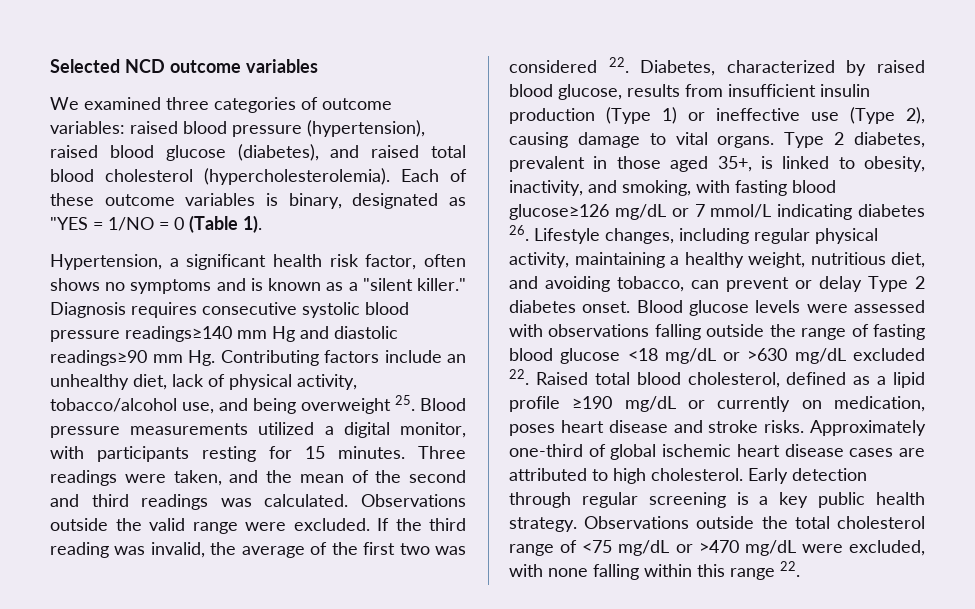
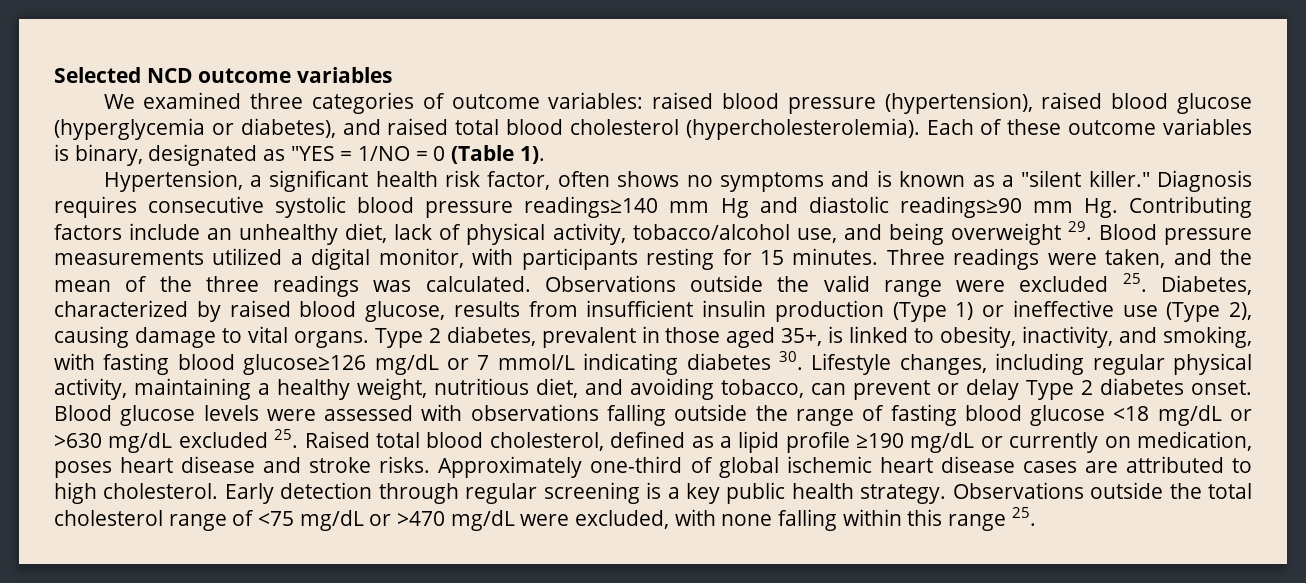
- We examined three categories of outcome variables: raised blood pressure (hypertension), raised blood glucose (diabetes), and raised total blood cholesterol (hypercholesterolemia).
+ We examined three categories of outcome variables: raised blood pressure (hypertension), raised blood glucose (hyperglycemia or diabetes), and raised total blood cholesterol (hypercholesterolemia).
- Diagnosis requires consecutive systolic blood pressure readings≥140 mm Hg and diastolic readings≥90 mm Hg. Contributing factors include an unhealthy diet, lack of physical activity, tobacco/alcohol use, and being overweight 25. Blood pressure measurements utilized a digital monitor, with participants resting for 15 minutes.
+ Diagnosis requires consecutive systolic blood pressure readings≥140 mm Hg and diastolic readings≥90 mm Hg. Contributing factors include an unhealthy diet, lack of physical activity, tobacco/alcohol use, and being overweight 29. Blood pressure measurements utilized a digital monitor, with participants resting for 15 minutes.
- Three readings were taken, and the mean of the second and third readings was calculated.
+ Three readings were taken, and the mean of the three readings was calculated.
- Observations outside the valid range were excluded. If the third reading was invalid, the average of the first two was considered 22. Diabetes, characterized by raised blood glucose, results from insufficient insulin production (Type 1) or ineffective use (Type 2), causing damage to vital organs.
+ Observations outside the valid range were excluded 25. Diabetes, characterized by raised blood glucose, results from insufficient insulin production (Type 1) or ineffective use (Type 2), causing damage to vital organs.
- Type 2 diabetes, prevalent in those aged 35+, is linked to obesity, inactivity, and smoking, with fasting blood glucose≥126 mg/dL or 7 mmol/L indicating diabetes 26. Lifestyle changes, including regular physical activity, maintaining a healthy weight, nutritious diet, and avoiding tobacco, can prevent or delay Type 2 diabetes onset.
+ Type 2 diabetes, prevalent in those aged 35+, is linked to obesity, inactivity, and smoking, with fasting blood glucose≥126 mg/dL or 7 mmol/L indicating diabetes 30. Lifestyle changes, including regular physical activity, maintaining a healthy weight, nutritious diet, and avoiding tobacco, can prevent or delay Type 2 diabetes onset.
- Blood glucose levels were assessed with observations falling outside the range of fasting blood glucose <18 mg/dL or >630 mg/dL excluded 22. Raised total blood cholesterol, defined as a lipid profile ≥190 mg/dL or currently on medication, poses heart disease and stroke risks.
+ Blood glucose levels were assessed with observations falling outside the range of fasting blood glucose <18 mg/dL or >630 mg/dL excluded 25. Raised total blood cholesterol, defined as a lipid profile ≥190 mg/dL or currently on medication, poses heart disease and stroke risks.
- Observations outside the total cholesterol range of <75 mg/dL or >470 mg/dL were excluded, with none falling within this range 22.
+ Observations outside the total cholesterol range of <75 mg/dL or >470 mg/dL were excluded, with none falling within this range 25.

